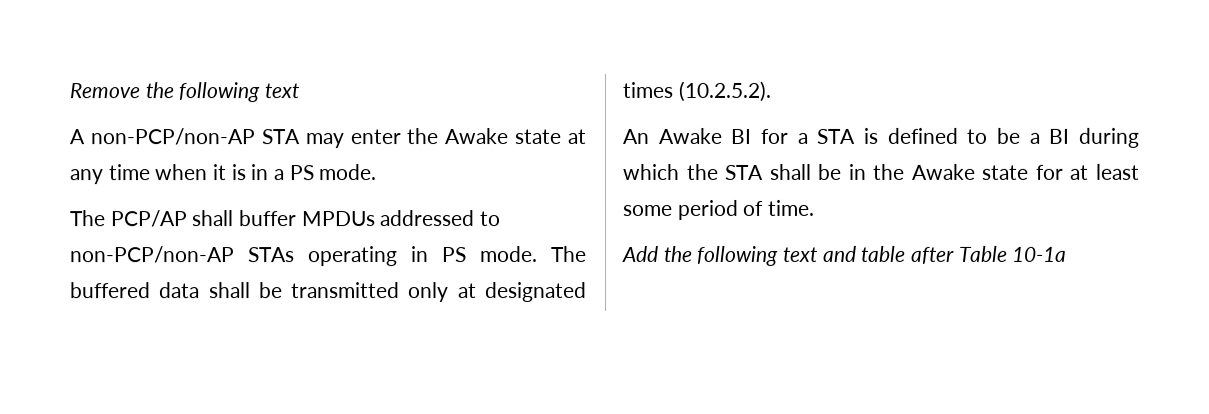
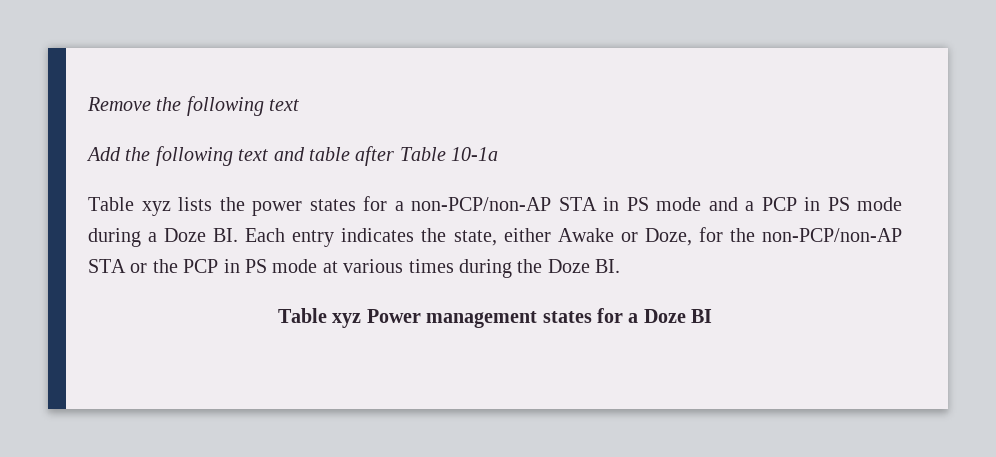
- A non-PCP/non-AP STA may enter the Awake state at any time when it is in a PS mode.
- The PCP/AP shall buffer MPDUs addressed to non-PCP/non-AP STAs operating in PS mode. The buffered data shall be transmitted only at designated times (10.2.5.2).
- An Awake BI for a STA is defined to be a BI during which the STA shall be in the Awake state for at least some period of time.
+ Table xyz lists the power states for a non-PCP/non-AP STA in PS mode and a PCP in PS mode during a Doze BI. Each entry indicates the state, either Awake or Doze, for the non-PCP/non-AP STA or the PCP in PS mode at various times during the Doze BI.
+ Table xyz Power management states for a Doze BI

